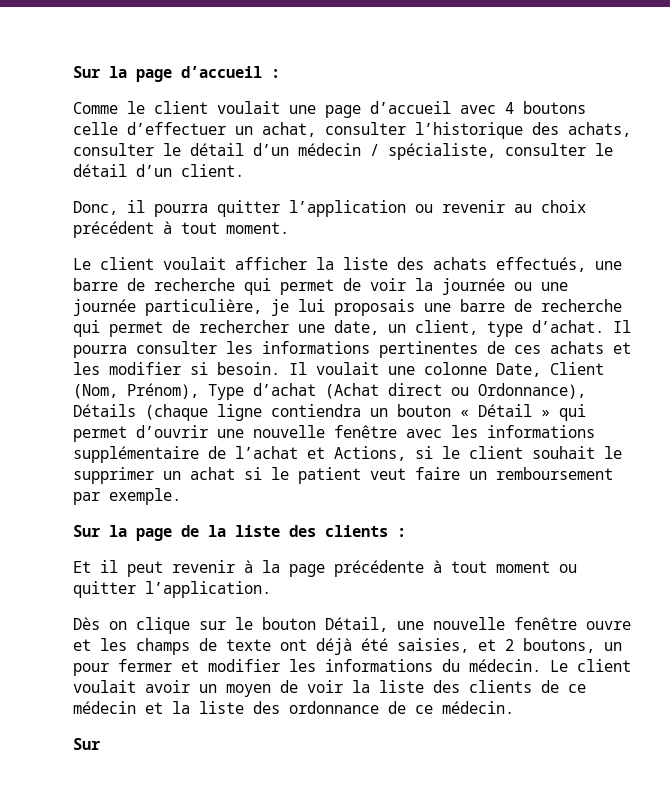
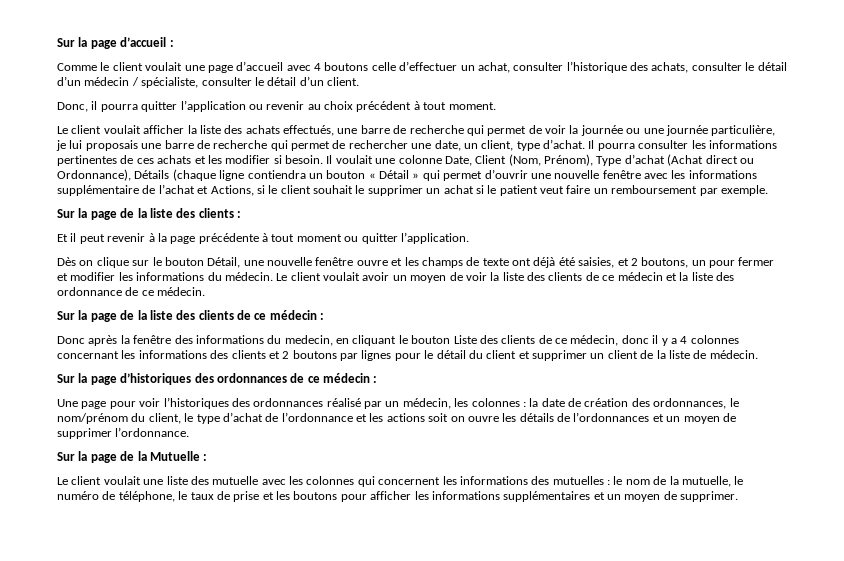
  Le client voulait avoir un moyen de voir la liste des clients de ce médecin et la liste des ordonnance de ce médecin.
- Sur
+ Sur la page de la liste des clients de ce médecin :
+ Donc après la fenêtre des informations du medecin, en cliquant le bouton Liste des clients de ce médecin, donc il y a 4 colonnes concernant les informations des clients et 2 boutons par lignes pour le détail du client et supprimer un client de la liste de médecin.
+ Sur la page d’historiques des ordonnances de ce médecin :
+ Une page pour voir l’historiques des ordonnances réalisé par un médecin, les colonnes : la date de création des ordonnances, le nom/prénom du client, le type d’achat de l’ordonnance et les actions soit on ouvre les détails de l’ordonnances et un moyen de supprimer l’ordonnance.
+ Sur la page de la Mutuelle :
+ Le client voulait une liste des mutuelle avec les colonnes qui concernent les informations des mutuelles : le nom de la mutuelle, le numéro de téléphone, le taux de prise et les boutons pour afficher les informations supplémentaires et un moyen de supprimer.

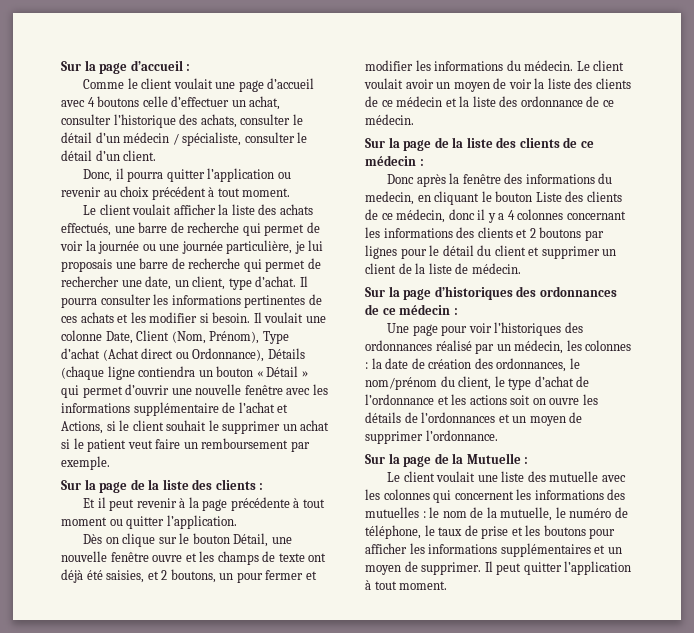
+ Il peut quitter l’application à tout moment.

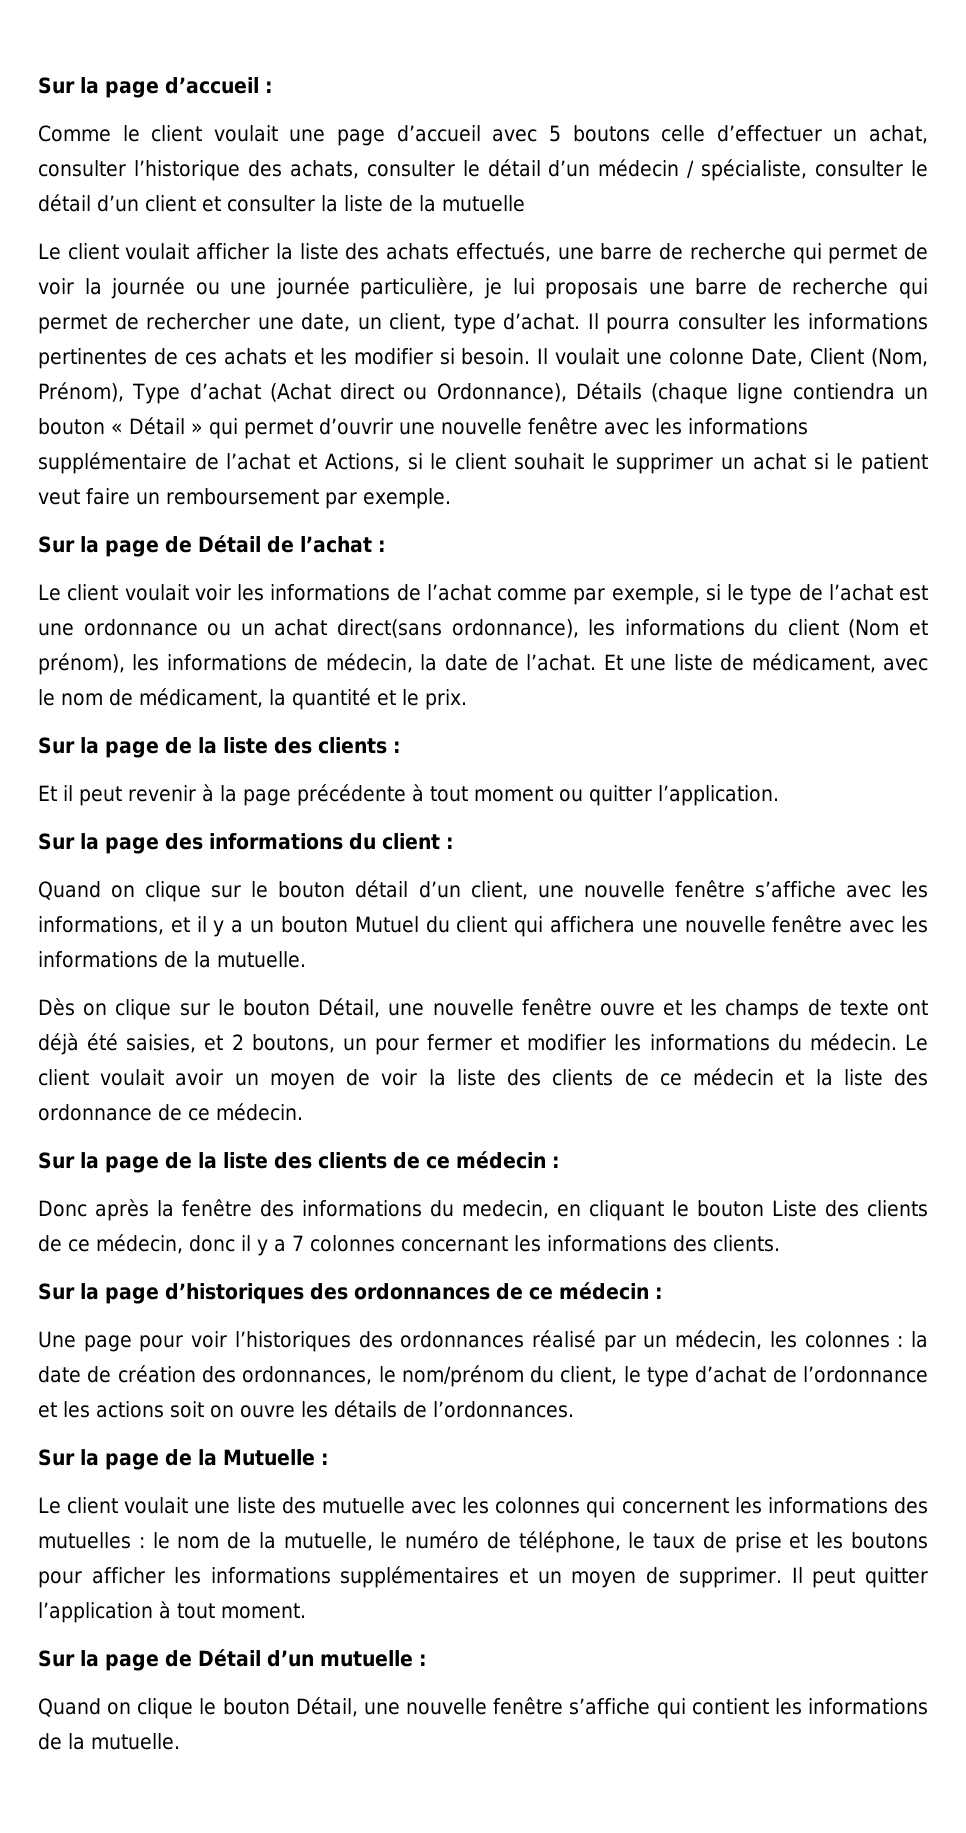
- Comme le client voulait une page d’accueil avec 4 boutons celle d’effectuer un achat, consulter l’historique des achats, consulter le détail d’un médecin / spécialiste, consulter le détail d’un client.
- Donc, il pourra quitter l’application ou revenir au choix précédent à tout moment.
+ Comme le client voulait une page d’accueil avec 5 boutons celle d’effectuer un achat, consulter l’historique des achats, consulter le détail d’un médecin / spécialiste, consulter le détail d’un client et consulter la liste de la mutuelle
+ Sur la page de Détail de l’achat :
+ Le client voulait voir les informations de l’achat comme par exemple, si le type de l’achat est une ordonnance ou un achat direct(sans ordonnance), les informations du client (Nom et prénom), les informations de médecin, la date de l’achat. Et une liste de médicament, avec le nom de médicament, la quantité et le prix.
+ Sur la page des informations du client :
+ Quand on clique sur le bouton détail d’un client, une nouvelle fenêtre s’affiche avec les informations, et il y a un bouton Mutuel du client qui affichera une nouvelle fenêtre avec les informations de la mutuelle.
- Donc après la fenêtre des informations du medecin, en cliquant le bouton Liste des clients de ce médecin, donc il y a 4 colonnes concernant les informations des clients et 2 boutons par lignes pour le détail du client et supprimer un client de la liste de médecin.
+ Donc après la fenêtre des informations du medecin, en cliquant le bouton Liste des clients de ce médecin, donc il y a 7 colonnes concernant les informations des clients.
- Une page pour voir l’historiques des ordonnances réalisé par un médecin, les colonnes : la date de création des ordonnances, le nom/prénom du client, le type d’achat de l’ordonnance et les actions soit on ouvre les détails de l’ordonnances et un moyen de supprimer l’ordonnance.
+ Une page pour voir l’historiques des ordonnances réalisé par un médecin, les colonnes : la date de création des ordonnances, le nom/prénom du client, le type d’achat de l’ordonnance et les actions soit on ouvre les détails de l’ordonnances.
+ Sur la page de Détail d’un mutuelle :
+ Quand on clique le bouton Détail, une nouvelle fenêtre s’affiche qui contient les informations de la mutuelle.

